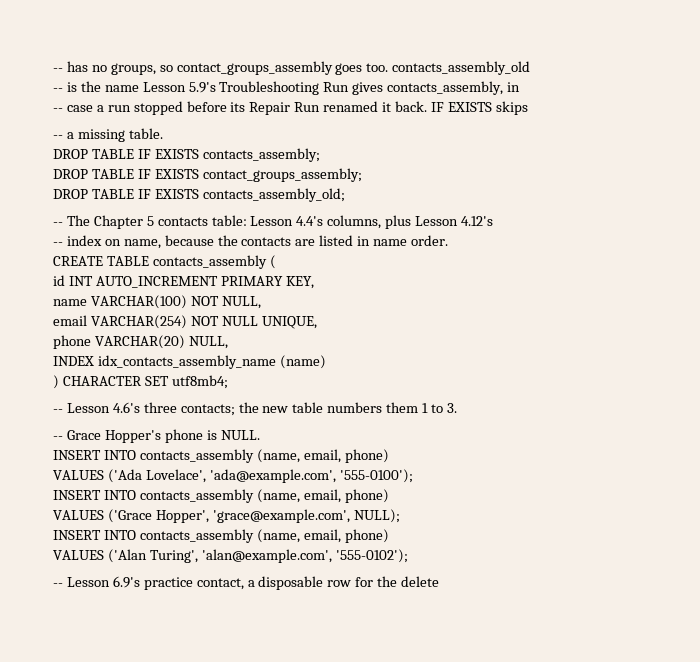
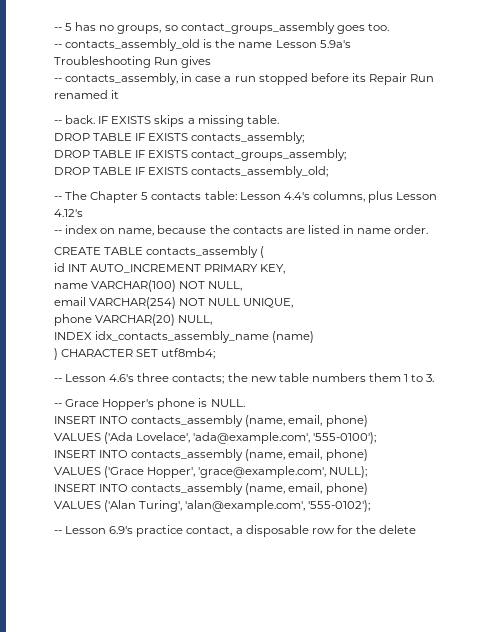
- -- has no groups, so contact_groups_assembly goes too. contacts_assembly_old
- -- is the name Lesson 5.9's Troubleshooting Run gives contacts_assembly, in
- -- case a run stopped before its Repair Run renamed it back.
+ -- 5 has no groups, so contact_groups_assembly goes too.
+ -- contacts_assembly_old is the name Lesson 5.9a's Troubleshooting Run gives
+ -- contacts_assembly, in case a run stopped before its Repair Run renamed it
+ -- back.
- IF EXISTS skips
- -- a missing table.
+ IF EXISTS skips a missing table.

